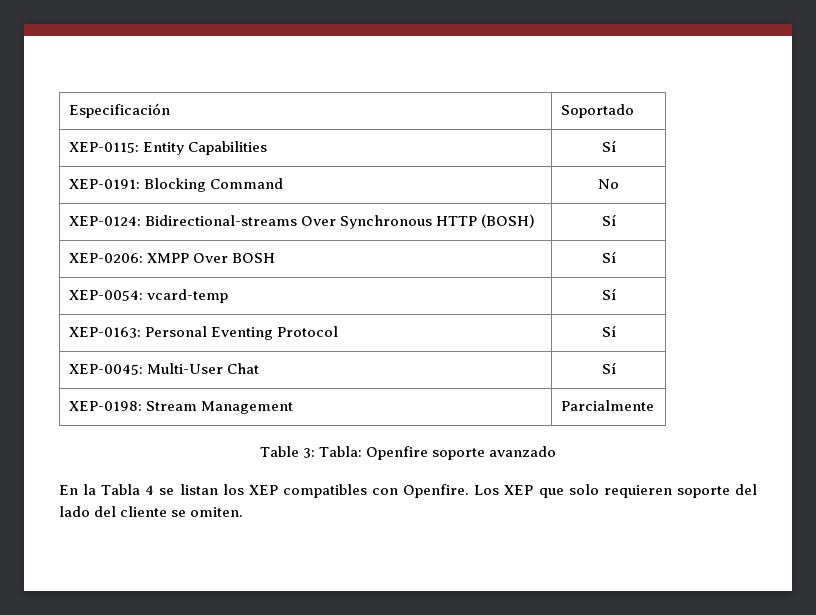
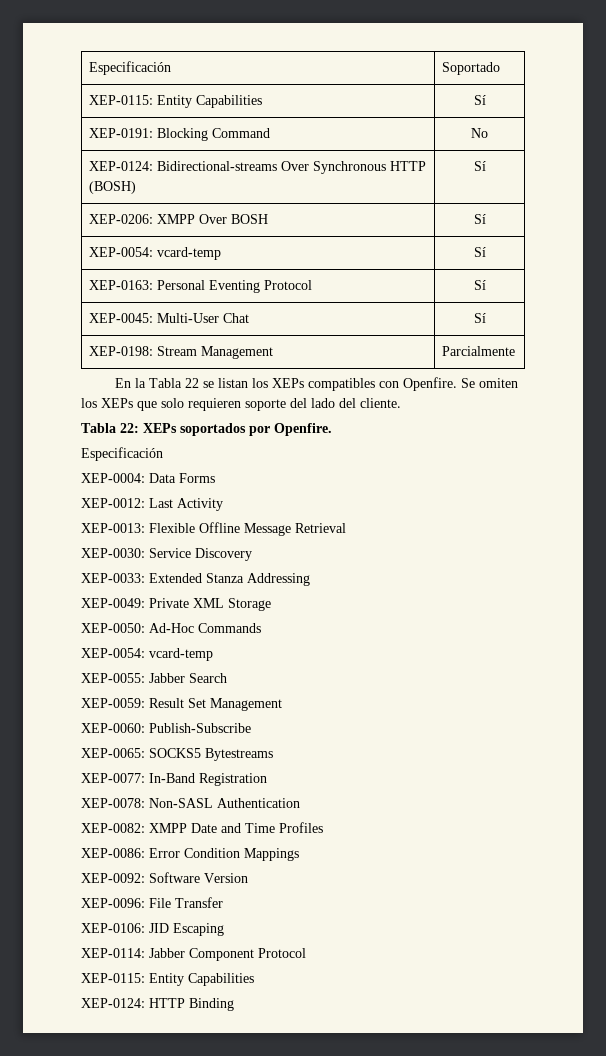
- Table 3: Tabla: Openfire soporte avanzado
- En la Tabla 4 se listan los XEP compatibles con Openfire.
+ En la Tabla 22 se listan los XEPs compatibles con Openfire.
- Los XEP que solo requieren soporte del lado del cliente se omiten.
+ Se omiten los XEPs que solo requieren soporte del lado del cliente.
+ Tabla 22: XEPs soportados por Openfire.
+ Especificación
+ XEP-0004: Data Forms
+ XEP-0012: Last Activity
+ XEP-0013: Flexible Offline Message Retrieval
+ XEP-0030: Service Discovery
+ XEP-0033: Extended Stanza Addressing
+ XEP-0049: Private XML Storage
+ XEP-0050: Ad-Hoc Commands
+ XEP-0054: vcard-temp
+ XEP-0055: Jabber Search
+ XEP-0059: Result Set Management
+ XEP-0060: Publish-Subscribe
+ XEP-0065: SOCKS5 Bytestreams
+ XEP-0077: In-Band Registration
+ XEP-0078: Non-SASL Authentication
+ XEP-0082: XMPP Date and Time Profiles
+ XEP-0086: Error Condition Mappings
+ XEP-0092: Software Version
+ XEP-0096: File Transfer
+ XEP-0106: JID Escaping
+ XEP-0114: Jabber Component Protocol
+ XEP-0115: Entity Capabilities
+ XEP-0124: HTTP Binding

